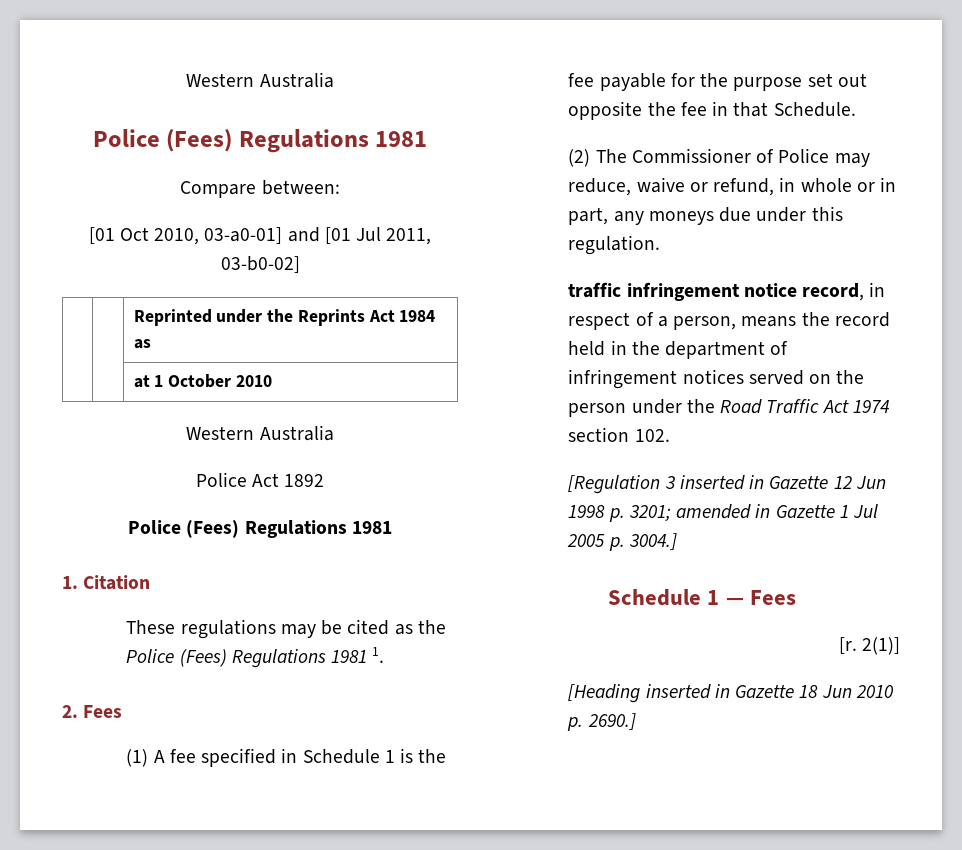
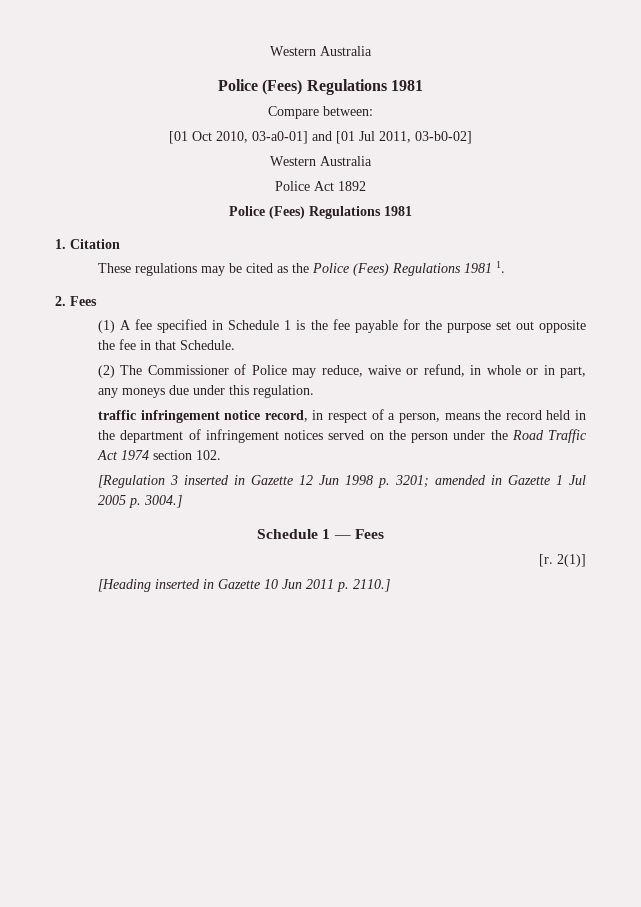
- | | Reprinted under the Reprints Act 1984 as
- | | at 1 October 2010
- [Heading inserted in Gazette 18 Jun 2010 p. 2690.]
+ [Heading inserted in Gazette 10 Jun 2011 p. 2110.]

